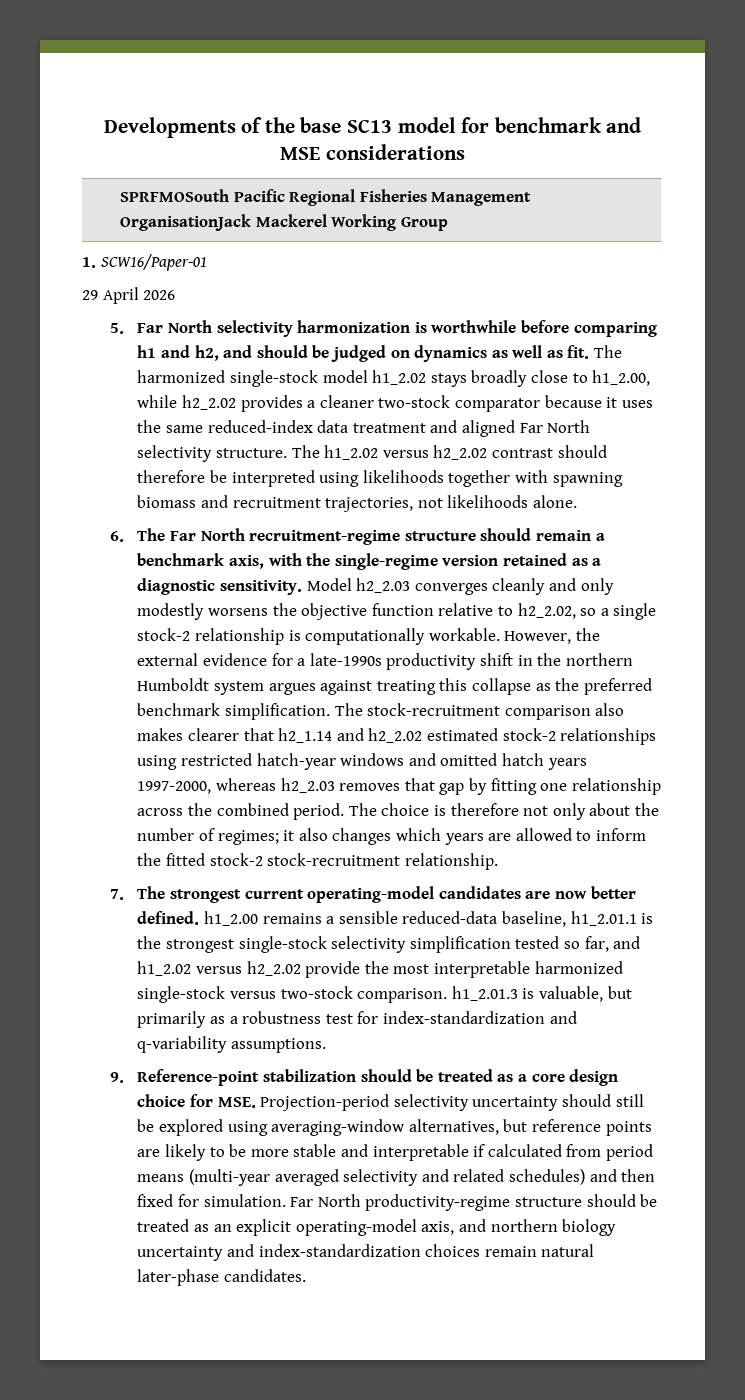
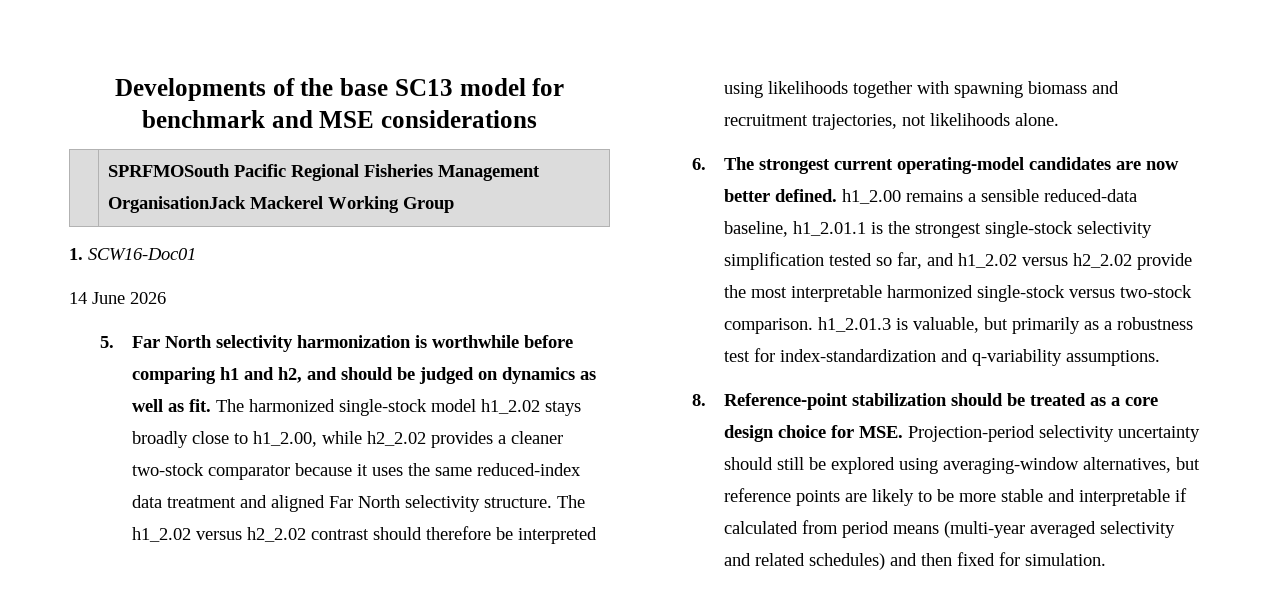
- 1. SCW16/Paper-01
- 29 April 2026
+ 1. SCW16-Doc01
+ 14 June 2026
- 6. The Far North recruitment-regime structure should remain a benchmark axis, with the single-regime version retained as a diagnostic sensitivity. Model h2_2.03 converges cleanly and only modestly worsens the objective function relative to h2_2.02, so a single stock-2 relationship is computationally workable. However, the external evidence for a late-1990s productivity shift in the northern Humboldt system argues against treating this collapse as the preferred benchmark simplification. The stock-recruitment comparison also makes clearer that h2_1.14 and h2_2.02 estimated stock-2 relationships using restricted hatch-year windows and omitted hatch years 1997-2000, whereas h2_2.03 removes that gap by fitting one relationship across the combined period. The choice is therefore not only about the number of regimes; it also changes which years are allowed to inform the fitted stock-2 stock-recruitment relationship.
- 7. The strongest current operating-model candidates are now better defined. h1_2.00 remains a sensible reduced-data baseline, h1_2.01.1 is the strongest single-stock selectivity simplification tested so far, and h1_2.02 versus h2_2.02 provide the most interpretable harmonized single-stock versus two-stock comparison. h1_2.01.3 is valuable, but primarily as a robustness test for index-standardization and q-variability assumptions.
+ 6. The strongest current operating-model candidates are now better defined. h1_2.00 remains a sensible reduced-data baseline, h1_2.01.1 is the strongest single-stock selectivity simplification tested so far, and h1_2.02 versus h2_2.02 provide the most interpretable harmonized single-stock versus two-stock comparison. h1_2.01.3 is valuable, but primarily as a robustness test for index-standardization and q-variability assumptions.
- 9. Reference-point stabilization should be treated as a core design choice for MSE. Projection-period selectivity uncertainty should still be explored using averaging-window alternatives, but reference points are likely to be more stable and interpretable if calculated from period means (multi-year averaged selectivity and related schedules) and then fixed for simulation. Far North productivity-regime structure should be treated as an explicit operating-model axis, and northern biology uncertainty and index-standardization choices remain natural later-phase candidates.
+ 8. Reference-point stabilization should be treated as a core design choice for MSE. Projection-period selectivity uncertainty should still be explored using averaging-window alternatives, but reference points are likely to be more stable and interpretable if calculated from period means (multi-year averaged selectivity and related schedules) and then fixed for simulation.

